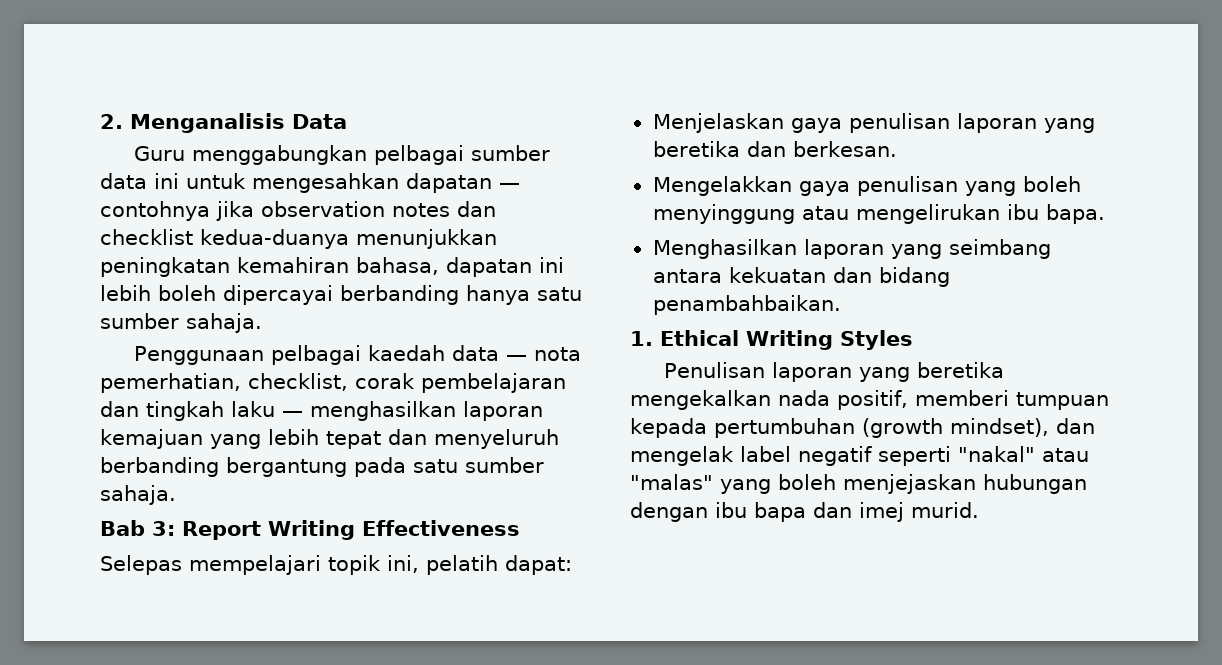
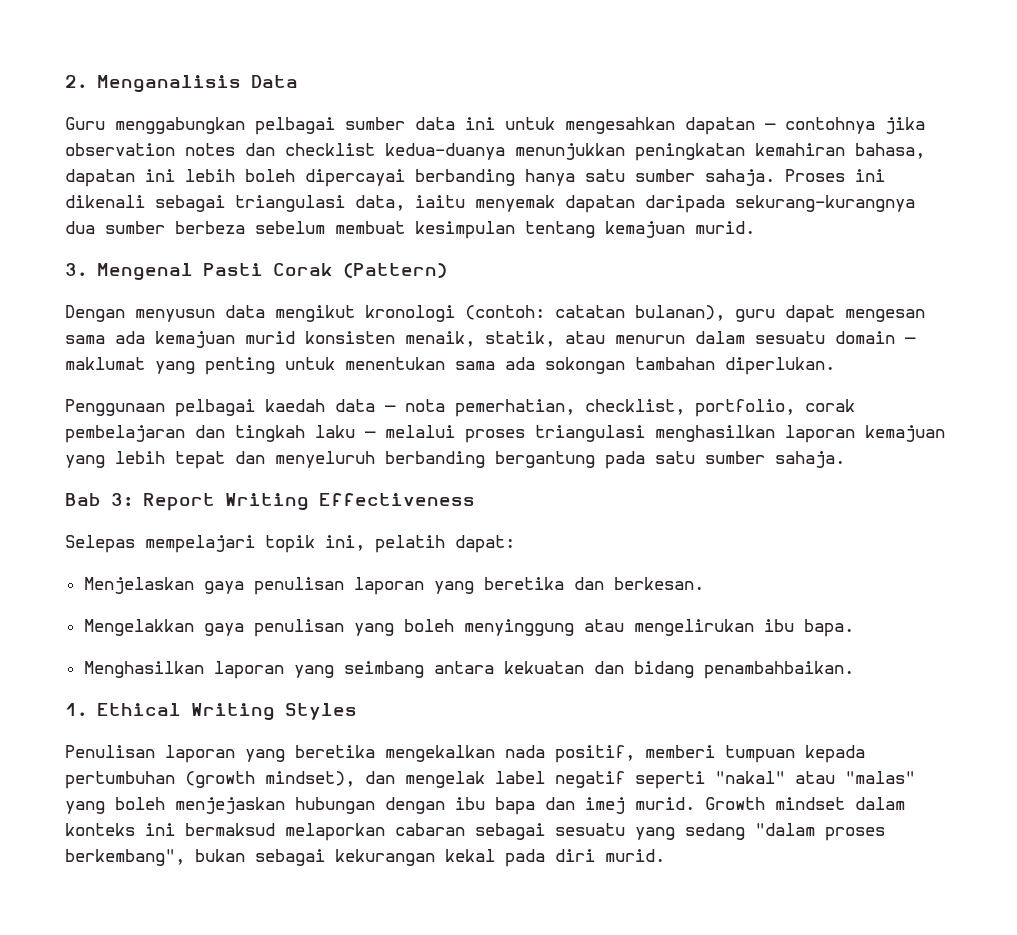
+ Proses ini dikenali sebagai triangulasi data, iaitu menyemak dapatan daripada sekurang-kurangnya dua sumber berbeza sebelum membuat kesimpulan tentang kemajuan murid.
+ 3. Mengenal Pasti Corak (Pattern)
+ Dengan menyusun data mengikut kronologi (contoh: catatan bulanan), guru dapat mengesan sama ada kemajuan murid konsisten menaik, statik, atau menurun dalam sesuatu domain — maklumat yang penting untuk menentukan sama ada sokongan tambahan diperlukan.
- Penggunaan pelbagai kaedah data — nota pemerhatian, checklist, corak pembelajaran dan tingkah laku — menghasilkan laporan kemajuan yang lebih tepat dan menyeluruh berbanding bergantung pada satu sumber sahaja.
+ Penggunaan pelbagai kaedah data — nota pemerhatian, checklist, portfolio, corak pembelajaran dan tingkah laku — melalui proses triangulasi menghasilkan laporan kemajuan yang lebih tepat dan menyeluruh berbanding bergantung pada satu sumber sahaja.
+ Growth mindset dalam konteks ini bermaksud melaporkan cabaran sebagai sesuatu yang sedang "dalam proses berkembang", bukan sebagai kekurangan kekal pada diri murid.

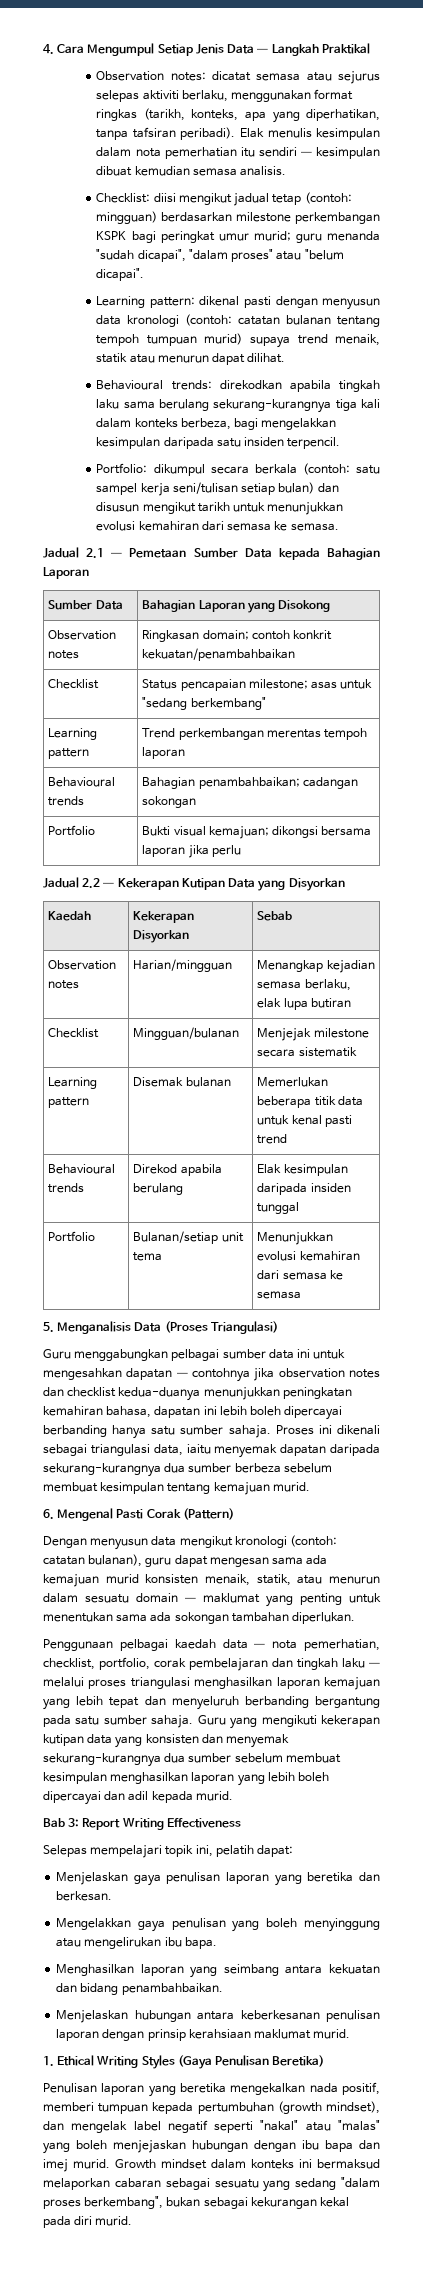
- 2. Menganalisis Data
+ 4. Cara Mengumpul Setiap Jenis Data — Langkah Praktikal
+ Observation notes: dicatat semasa atau sejurus selepas aktiviti berlaku, menggunakan format ringkas (tarikh, konteks, apa yang diperhatikan, tanpa tafsiran peribadi). Elak menulis kesimpulan dalam nota pemerhatian itu sendiri — kesimpulan dibuat kemudian semasa analisis.
+ Checklist: diisi mengikut jadual tetap (contoh: mingguan) berdasarkan milestone perkembangan KSPK bagi peringkat umur murid; guru menanda "sudah dicapai", "dalam proses" atau "belum dicapai".
+ Learning pattern: dikenal pasti dengan menyusun data kronologi (contoh: catatan bulanan tentang tempoh tumpuan murid) supaya trend menaik, statik atau menurun dapat dilihat.
+ Behavioural trends: direkodkan apabila tingkah laku sama berulang sekurang-kurangnya tiga kali dalam konteks berbeza, bagi mengelakkan kesimpulan daripada satu insiden terpencil.
+ Portfolio: dikumpul secara berkala (contoh: satu sampel kerja seni/tulisan setiap bulan) dan disusun mengikut tarikh untuk menunjukkan evolusi kemahiran dari semasa ke semasa.
+ Jadual 2.1 — Pemetaan Sumber Data kepada Bahagian Laporan
+ Sumber Data | Bahagian Laporan yang Disokong
+ Observation notes | Ringkasan domain; contoh konkrit kekuatan/penambahbaikan
+ Checklist | Status pencapaian milestone; asas untuk "sedang berkembang"
+ Learning pattern | Trend perkembangan merentas tempoh laporan
+ Behavioural trends | Bahagian penambahbaikan; cadangan sokongan
+ Portfolio | Bukti visual kemajuan; dikongsi bersama laporan jika perlu
+ Jadual 2.2 — Kekerapan Kutipan Data yang Disyorkan
+ Kaedah | Kekerapan Disyorkan | Sebab
+ Observation notes | Harian/mingguan | Menangkap kejadian semasa berlaku, elak lupa butiran
+ Checklist | Mingguan/bulanan | Menjejak milestone secara sistematik
+ Learning pattern | Disemak bulanan | Memerlukan beberapa titik data untuk kenal pasti trend
+ Behavioural trends | Direkod apabila berulang | Elak kesimpulan daripada insiden tunggal
+ Portfolio | Bulanan/setiap unit tema | Menunjukkan evolusi kemahiran dari semasa ke semasa
+ 5. Menganalisis Data (Proses Triangulasi)
- 3. Mengenal Pasti Corak (Pattern)
+ 6. Mengenal Pasti Corak (Pattern)
+ Guru yang mengikuti kekerapan kutipan data yang konsisten dan menyemak sekurang-kurangnya dua sumber sebelum membuat kesimpulan menghasilkan laporan yang lebih boleh dipercayai dan adil kepada murid.
+ Menjelaskan hubungan antara keberkesanan penulisan laporan dengan prinsip kerahsiaan maklumat murid.
- 1. Ethical Writing Styles
+ 1. Ethical Writing Styles (Gaya Penulisan Beretika)

